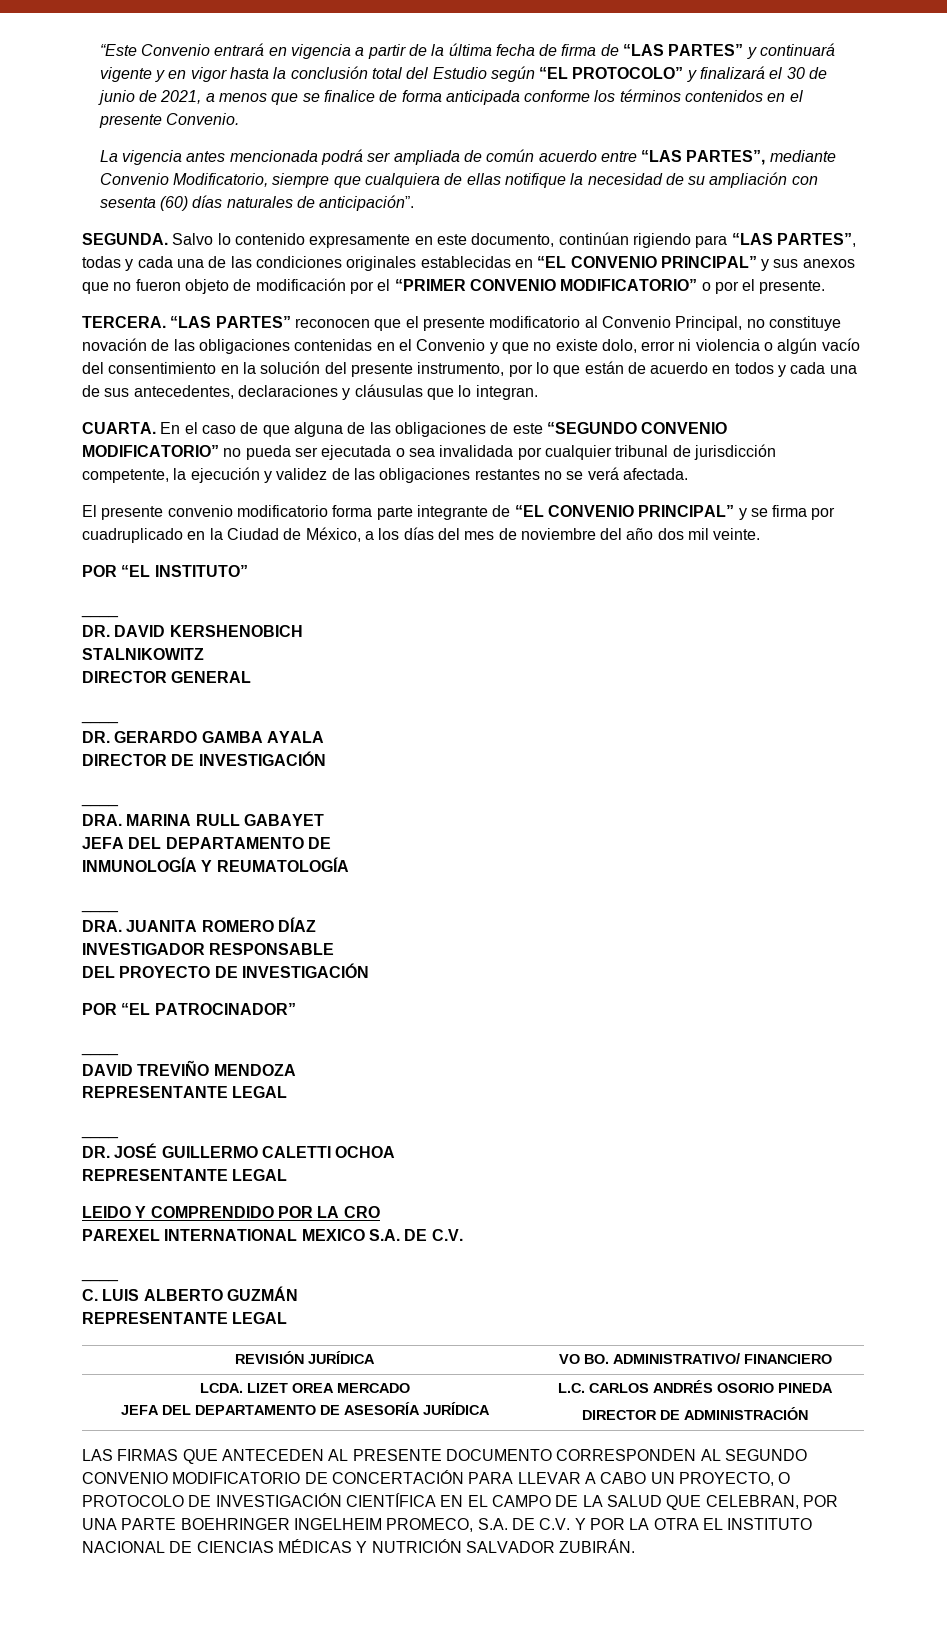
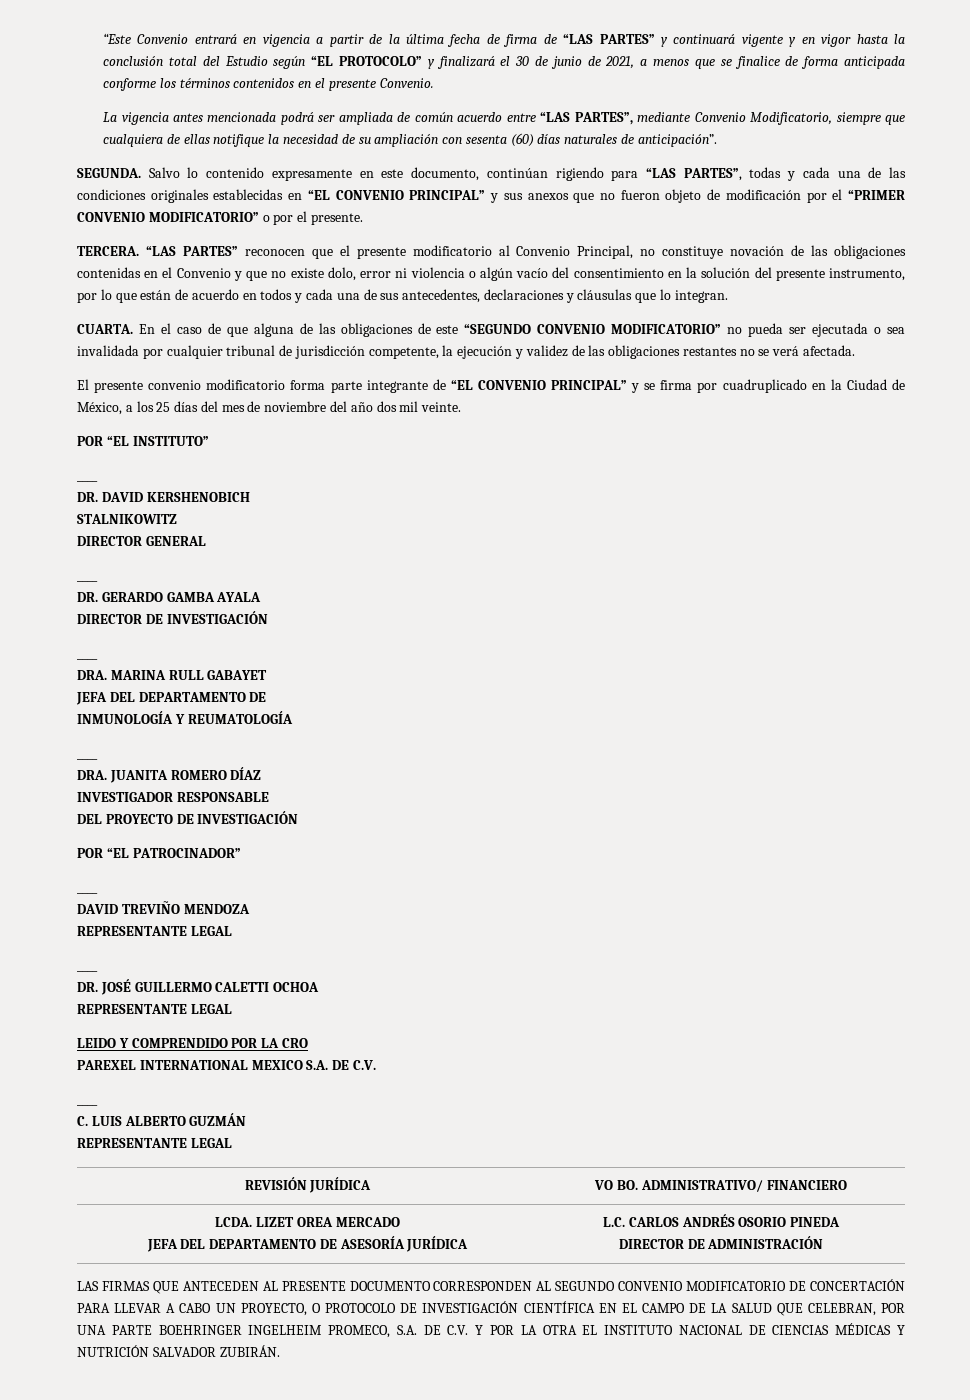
- El presente convenio modificatorio forma parte integrante de “EL CONVENIO PRINCIPAL” y se firma por cuadruplicado en la Ciudad de México, a los días del mes de noviembre del año dos mil veinte.
+ El presente convenio modificatorio forma parte integrante de “EL CONVENIO PRINCIPAL” y se firma por cuadruplicado en la Ciudad de México, a los 25 días del mes de noviembre del año dos mil veinte.

